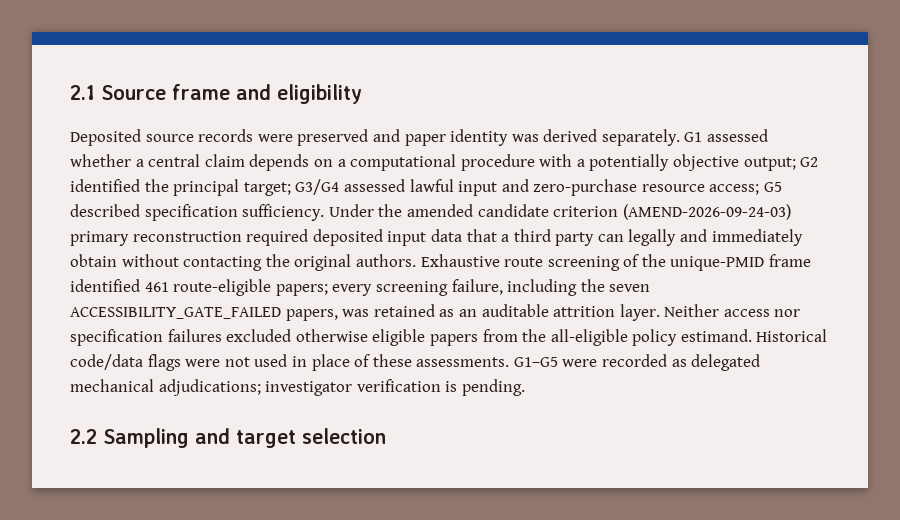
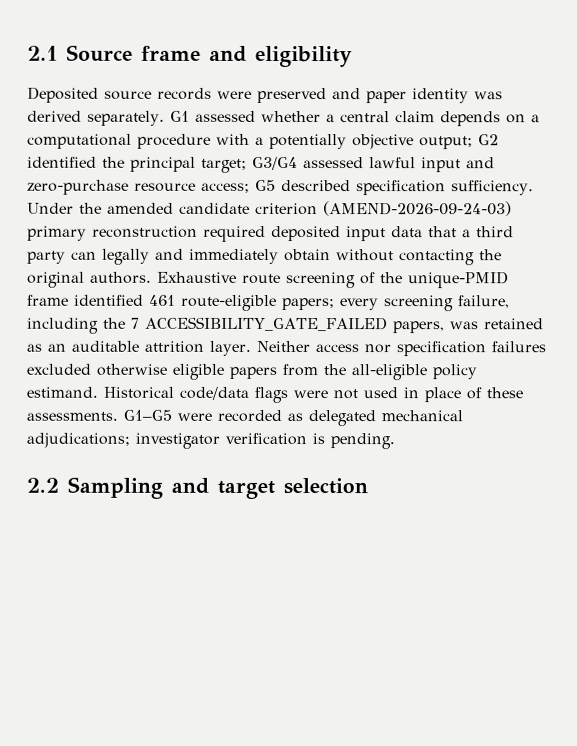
- Exhaustive route screening of the unique-PMID frame identified 461 route-eligible papers; every screening failure, including the seven ACCESSIBILITY_GATE_FAILED papers, was retained as an auditable attrition layer.
+ Exhaustive route screening of the unique-PMID frame identified 461 route-eligible papers; every screening failure, including the 7 ACCESSIBILITY_GATE_FAILED papers, was retained as an auditable attrition layer.

